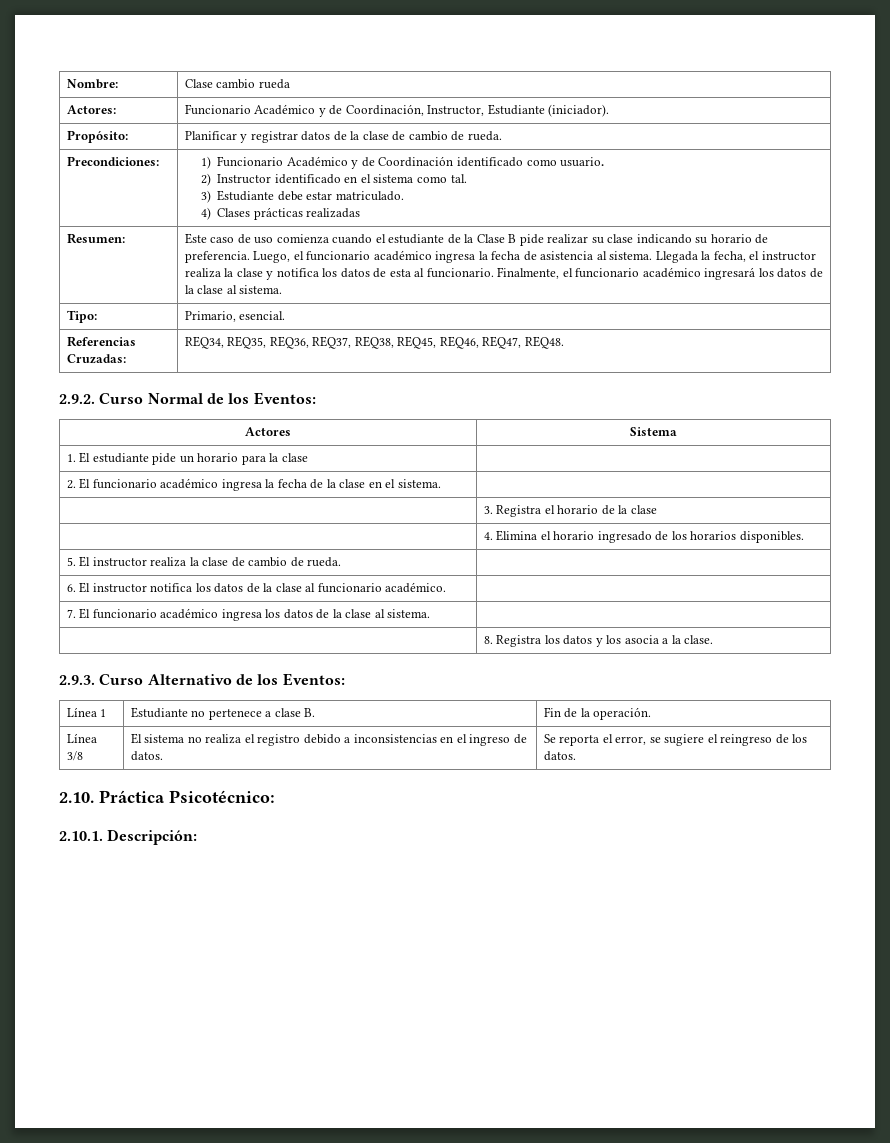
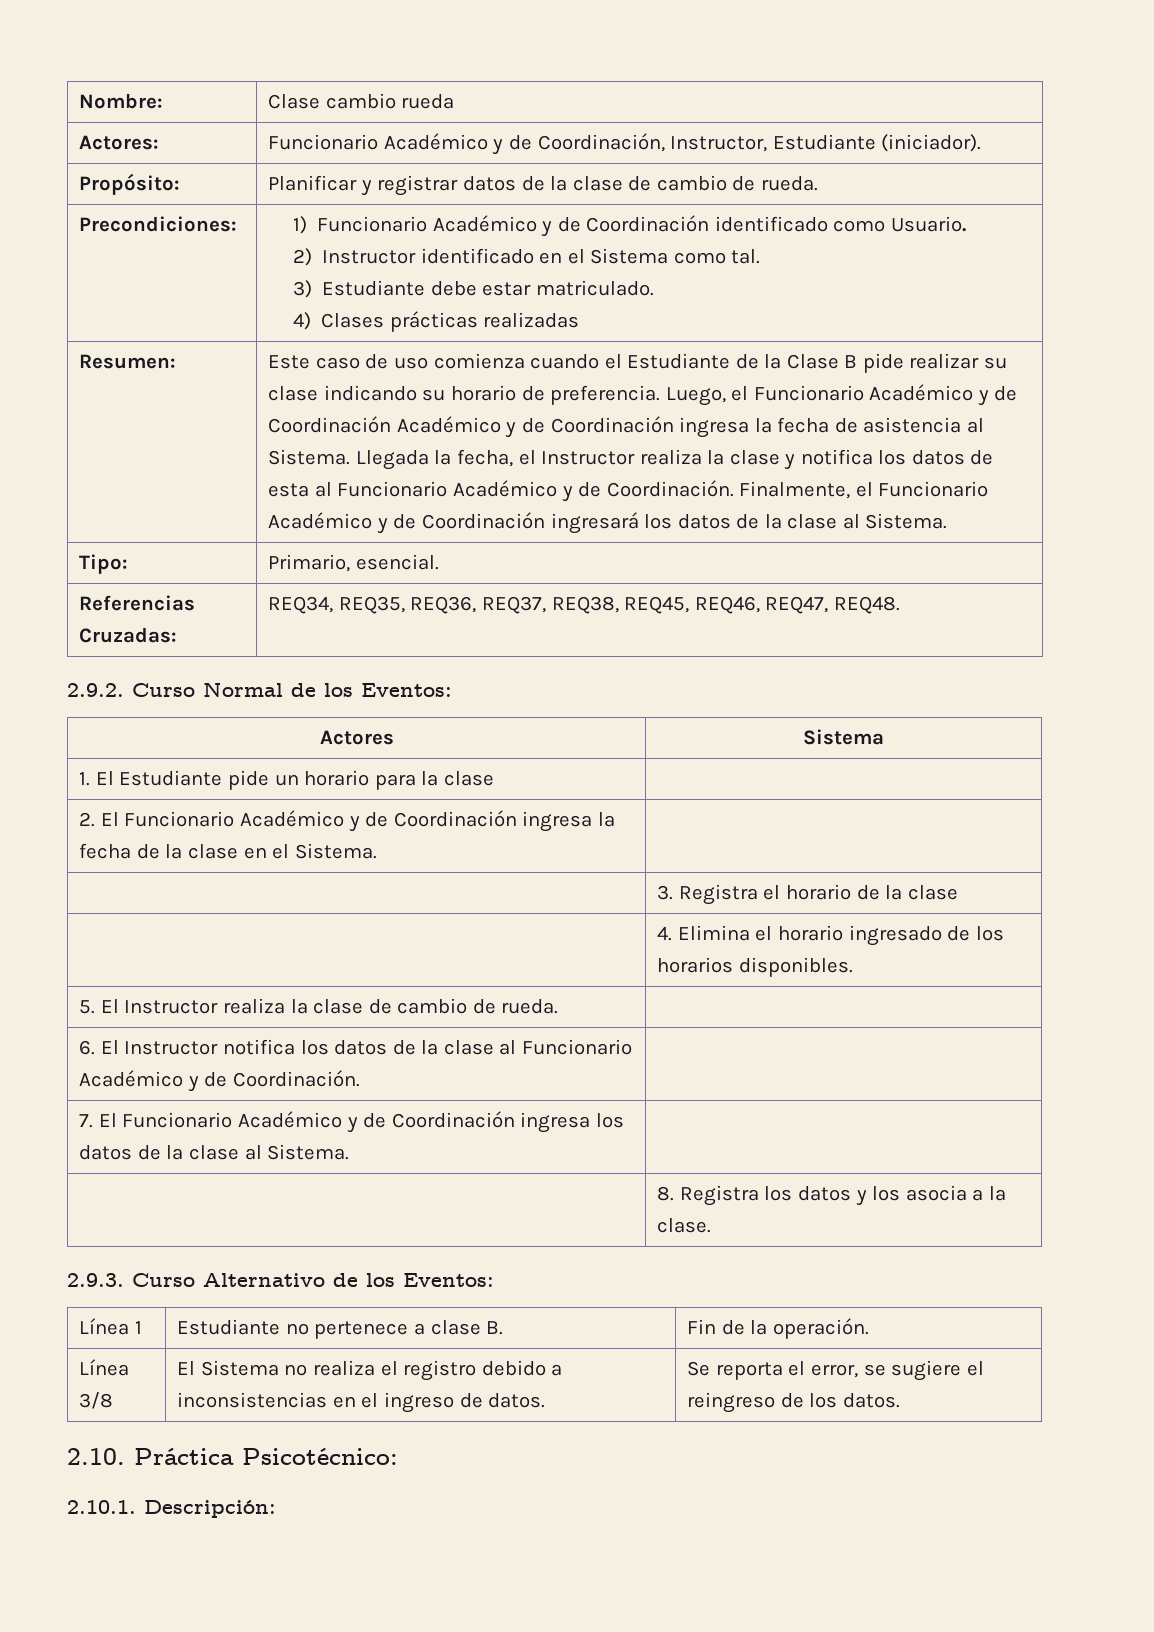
- Precondiciones: | 1) Funcionario Académico y de Coordinación identificado como usuario.
- 2) Instructor identificado en el sistema como tal.
+ Precondiciones: | 1) Funcionario Académico y de Coordinación identificado como Usuario.
+ 2) Instructor identificado en el Sistema como tal.
- Este caso de uso comienza cuando el estudiante de la Clase B pide realizar su clase indicando su horario de preferencia.
+ Este caso de uso comienza cuando el Estudiante de la Clase B pide realizar su clase indicando su horario de preferencia.
- Luego, el funcionario académico ingresa la fecha de asistencia al sistema.
+ Luego, el Funcionario Académico y de Coordinación Académico y de Coordinación ingresa la fecha de asistencia al Sistema.
- Llegada la fecha, el instructor realiza la clase y notifica los datos de esta al funcionario. Finalmente, el funcionario académico ingresará los datos de la clase al sistema.
+ Llegada la fecha, el Instructor realiza la clase y notifica los datos de esta al Funcionario Académico y de Coordinación. Finalmente, el Funcionario Académico y de Coordinación ingresará los datos de la clase al Sistema.
- 1. El estudiante pide un horario para la clase |
+ 1. El Estudiante pide un horario para la clase |
- 2. El funcionario académico ingresa la fecha de la clase en el sistema. |
+ 2. El Funcionario Académico y de Coordinación ingresa la fecha de la clase en el Sistema. |
- 5. El instructor realiza la clase de cambio de rueda. |
+ 5. El Instructor realiza la clase de cambio de rueda. |
- 6. El instructor notifica los datos de la clase al funcionario académico. |
- 7. El funcionario académico ingresa los datos de la clase al sistema. |
+ 6. El Instructor notifica los datos de la clase al Funcionario Académico y de Coordinación. |
+ 7. El Funcionario Académico y de Coordinación ingresa los datos de la clase al Sistema. |
- Línea 3/8 | El sistema no realiza el registro debido a inconsistencias en el ingreso de datos. | Se reporta el error, se sugiere el reingreso de los datos.
+ Línea 3/8 | El Sistema no realiza el registro debido a inconsistencias en el ingreso de datos. | Se reporta el error, se sugiere el reingreso de los datos.

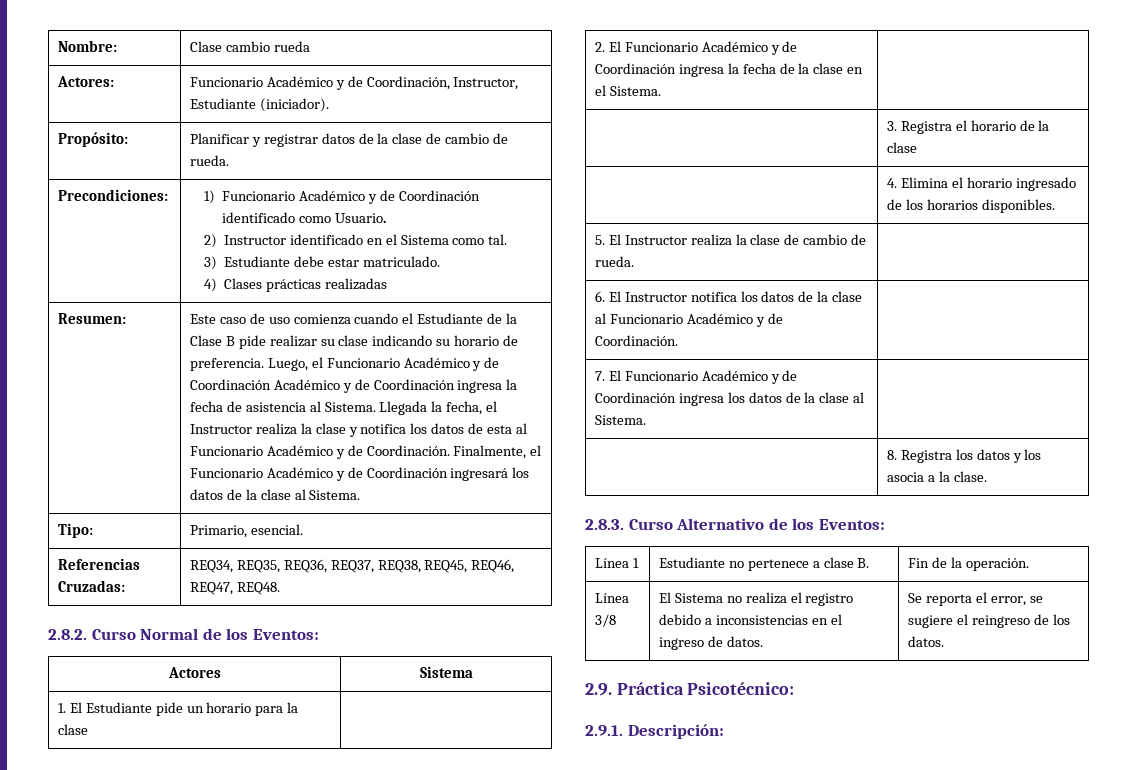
- 2.9.2. Curso Normal de los Eventos:
+ 2.8.2. Curso Normal de los Eventos:
- 2.9.3. Curso Alternativo de los Eventos:
+ 2.8.3. Curso Alternativo de los Eventos:
- 2.10. Práctica Psicotécnico:
+ 2.9. Práctica Psicotécnico:
- 2.10.1. Descripción:
+ 2.9.1. Descripción:

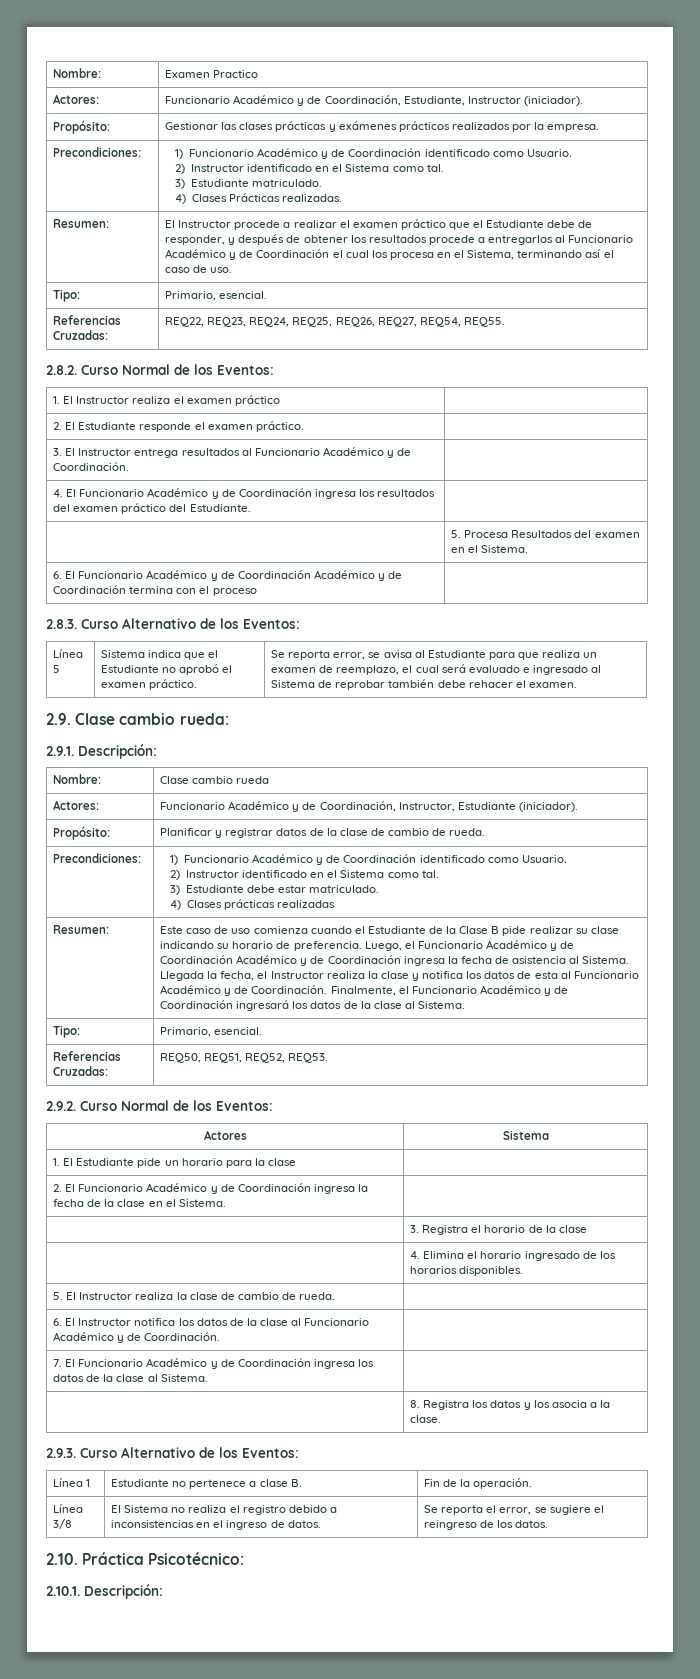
+ Nombre: | Examen Practico
+ Actores: | Funcionario Académico y de Coordinación, Estudiante, Instructor (iniciador).
+ Propósito: | Gestionar las clases prácticas y exámenes prácticos realizados por la empresa.
+ Precondiciones: | 1) Funcionario Académico y de Coordinación identificado como Usuario.
+ 2) Instructor identificado en el Sistema como tal.
+ 3) Estudiante matriculado.
+ 4) Clases Prácticas realizadas.
+ Resumen: | El Instructor procede a realizar el examen práctico que el Estudiante debe de responder, y después de obtener los resultados procede a entregarlos al Funcionario Académico y de Coordinación el cual los procesa en el Sistema, terminando así el caso de uso.
+ Tipo: | Primario, esencial.
+ Referencias Cruzadas: | REQ22, REQ23, REQ24, REQ25, REQ26, REQ27, REQ54, REQ55.
+ 2.8.2. Curso Normal de los Eventos:
+ 1. El Instructor realiza el examen práctico |
+ 2. El Estudiante responde el examen práctico. |
+ 3. El Instructor entrega resultados al Funcionario Académico y de Coordinación. |
+ 4. El Funcionario Académico y de Coordinación ingresa los resultados del examen práctico del Estudiante. |
+ | 5. Procesa Resultados del examen en el Sistema.
+ 6. El Funcionario Académico y de Coordinación Académico y de Coordinación termina con el proceso |
+ 2.8.3. Curso Alternativo de los Eventos:
+ Línea 5 | Sistema indica que el Estudiante no aprobó el examen práctico. | Se reporta error, se avisa al Estudiante para que realiza un examen de reemplazo, el cual será evaluado e ingresado al Sistema de reprobar también debe rehacer el examen.
+ 2.9. Clase cambio rueda:
+ 2.9.1. Descripción:
- Referencias Cruzadas: | REQ34, REQ35, REQ36, REQ37, REQ38, REQ45, REQ46, REQ47, REQ48.
- 2.8.2. Curso Normal de los Eventos:
+ Referencias Cruzadas: | REQ50, REQ51, REQ52, REQ53.
+ 2.9.2. Curso Normal de los Eventos:
- 2.8.3. Curso Alternativo de los Eventos:
+ 2.9.3. Curso Alternativo de los Eventos:
- 2.9. Práctica Psicotécnico:
+ 2.10. Práctica Psicotécnico:
- 2.9.1. Descripción:
+ 2.10.1. Descripción:

